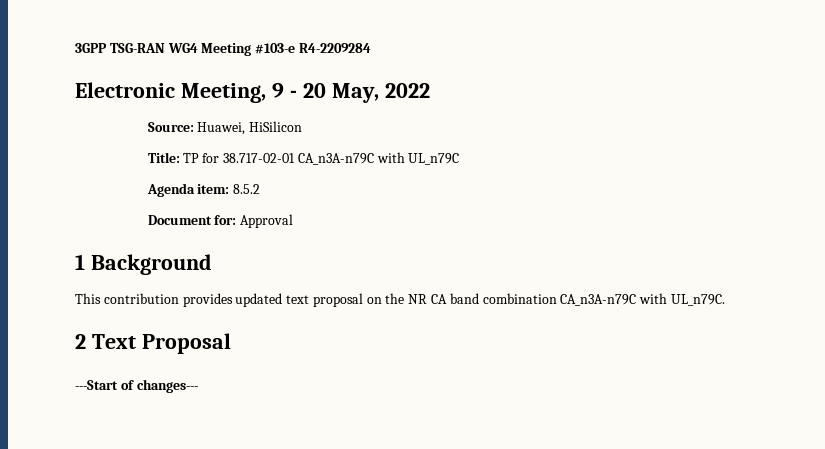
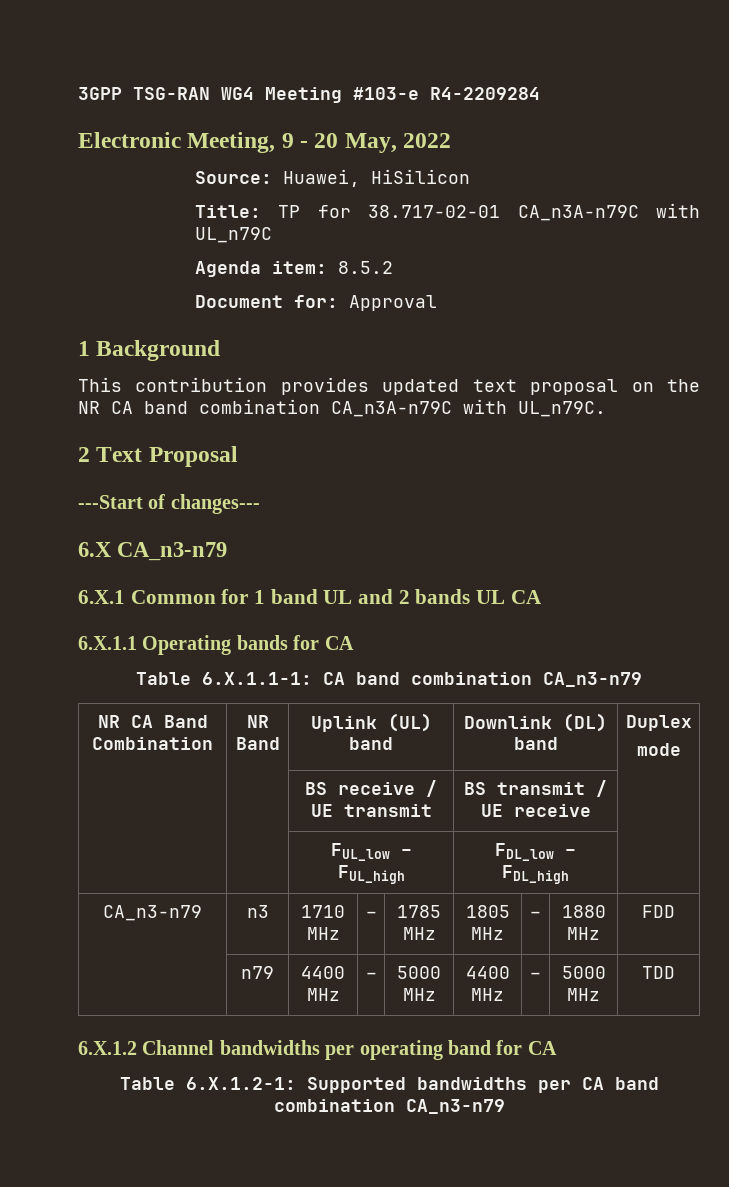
+ 6.X CA_n3-n79
+ 6.X.1 Common for 1 band UL and 2 bands UL CA
+ 6.X.1.1 Operating bands for CA
+ Table 6.X.1.1-1: CA band combination CA_n3-n79
+ NR CA Band Combination | NR Band | Uplink (UL) band | Downlink (DL) band | Duplex
+ mode
+ | | BS receive / UE transmit | BS transmit / UE receive |
+ | | FUL_low – FUL_high | FDL_low – FDL_high |
+ CA_n3-n79 | n3 | 1710 MHz | – | 1785 MHz | 1805 MHz | – | 1880 MHz | FDD
+ | n79 | 4400 MHz | – | 5000 MHz | 4400 MHz | – | 5000 MHz | TDD
+ 6.X.1.2 Channel bandwidths per operating band for CA
+ Table 6.X.1.2-1: Supported bandwidths per CA band combination CA_n3-n79

